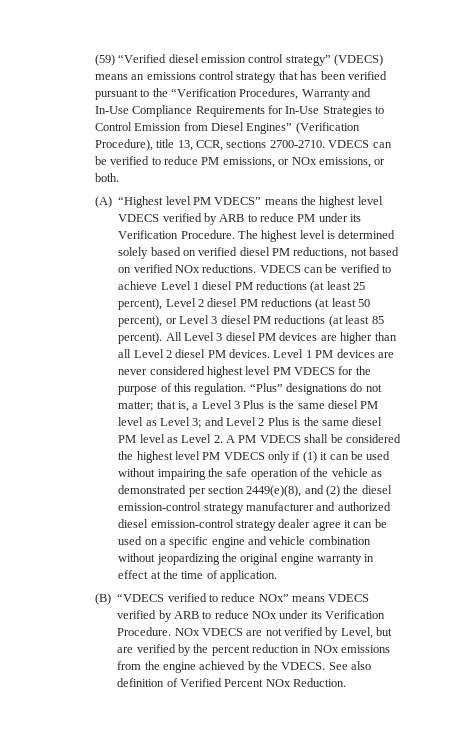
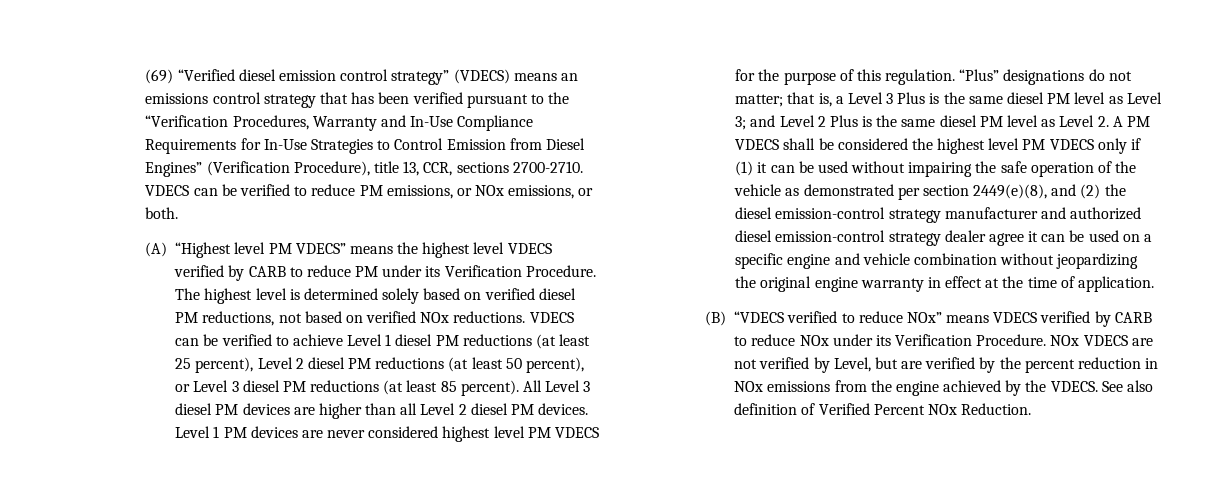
- (59) “Verified diesel emission control strategy” (VDECS) means an emissions control strategy that has been verified pursuant to the “Verification Procedures, Warranty and In-Use Compliance Requirements for In-Use Strategies to Control Emission from Diesel Engines” (Verification Procedure), title 13, CCR, sections 2700-2710.
+ (69) “Verified diesel emission control strategy” (VDECS) means an emissions control strategy that has been verified pursuant to the “Verification Procedures, Warranty and In-Use Compliance Requirements for In-Use Strategies to Control Emission from Diesel Engines” (Verification Procedure), title 13, CCR, sections 2700-2710.
- (A) “Highest level PM VDECS” means the highest level VDECS verified by ARB to reduce PM under its Verification Procedure.
+ (A) “Highest level PM VDECS” means the highest level VDECS verified by CARB to reduce PM under its Verification Procedure.
- (B) “VDECS verified to reduce NOx” means VDECS verified by ARB to reduce NOx under its Verification Procedure.
+ (B) “VDECS verified to reduce NOx” means VDECS verified by CARB to reduce NOx under its Verification Procedure.

